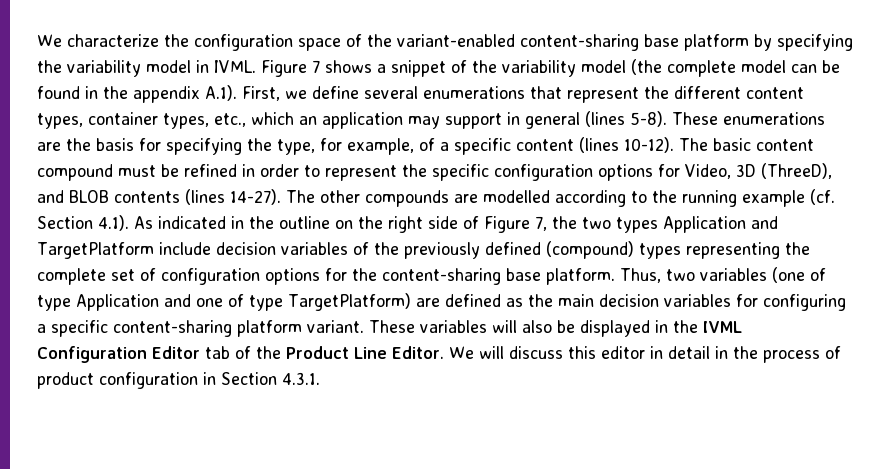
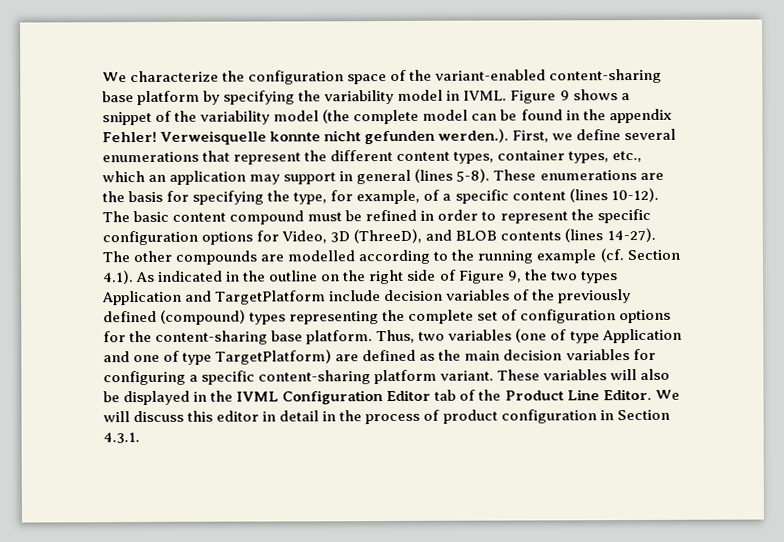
- Figure 7 shows a snippet of the variability model (the complete model can be found in the appendix A.1). First, we define several enumerations that represent the different content types, container types, etc., which an application may support in general (lines 5-8).
+ Figure 9 shows a snippet of the variability model (the complete model can be found in the appendix Fehler! Verweisquelle konnte nicht gefunden werden.). First, we define several enumerations that represent the different content types, container types, etc., which an application may support in general (lines 5-8).
- The other compounds are modelled according to the running example (cf. Section 4.1). As indicated in the outline on the right side of Figure 7, the two types Application and TargetPlatform include decision variables of the previously defined (compound) types representing the complete set of configuration options for the content-sharing base platform.
+ The other compounds are modelled according to the running example (cf. Section 4.1). As indicated in the outline on the right side of Figure 9, the two types Application and TargetPlatform include decision variables of the previously defined (compound) types representing the complete set of configuration options for the content-sharing base platform.

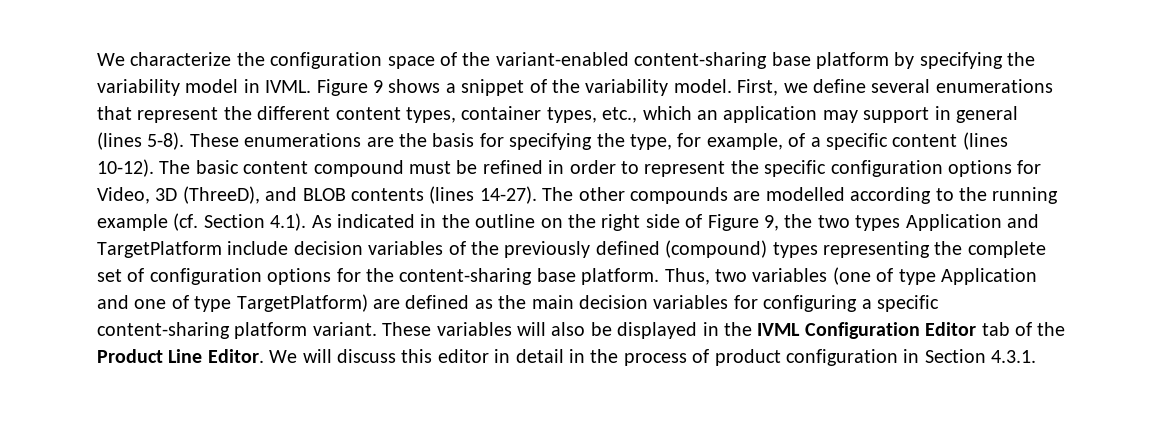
- Figure 9 shows a snippet of the variability model (the complete model can be found in the appendix Fehler! Verweisquelle konnte nicht gefunden werden.). First, we define several enumerations that represent the different content types, container types, etc., which an application may support in general (lines 5-8).
+ Figure 9 shows a snippet of the variability model. First, we define several enumerations that represent the different content types, container types, etc., which an application may support in general (lines 5-8).

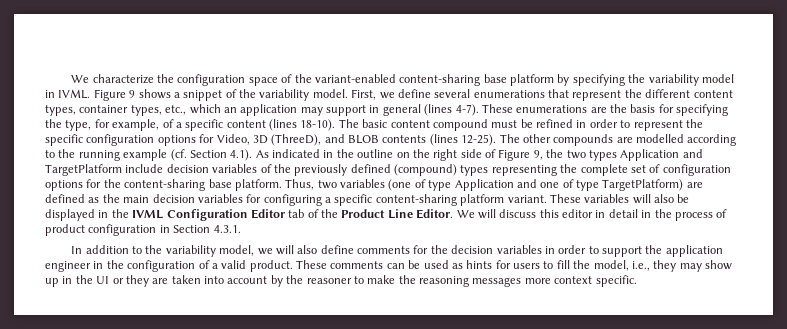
- First, we define several enumerations that represent the different content types, container types, etc., which an application may support in general (lines 5-8).
+ First, we define several enumerations that represent the different content types, container types, etc., which an application may support in general (lines 4-7).
- These enumerations are the basis for specifying the type, for example, of a specific content (lines 10-12).
+ These enumerations are the basis for specifying the type, for example, of a specific content (lines 18-10).
- The basic content compound must be refined in order to represent the specific configuration options for Video, 3D (ThreeD), and BLOB contents (lines 14-27).
+ The basic content compound must be refined in order to represent the specific configuration options for Video, 3D (ThreeD), and BLOB contents (lines 12-25).
+ In addition to the variability model, we will also define comments for the decision variables in order to support the application engineer in the configuration of a valid product. These comments can be used as hints for users to fill the model, i.e., they may show up in the UI or they are taken into account by the reasoner to make the reasoning messages more context specific.

